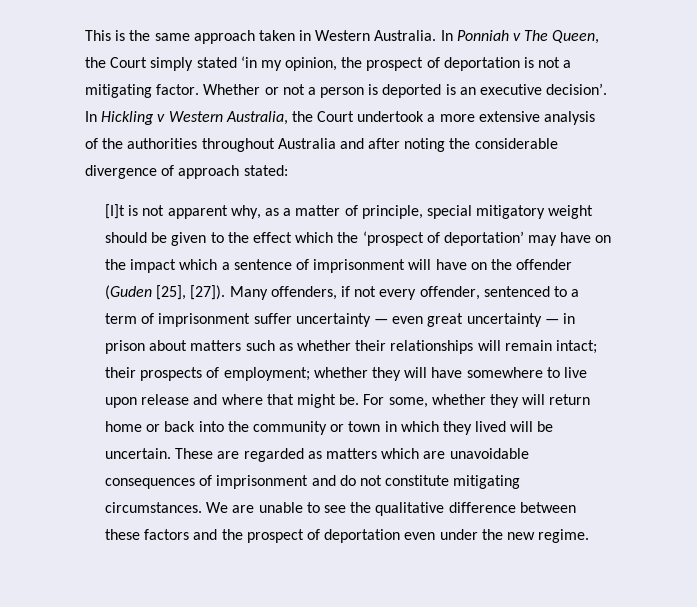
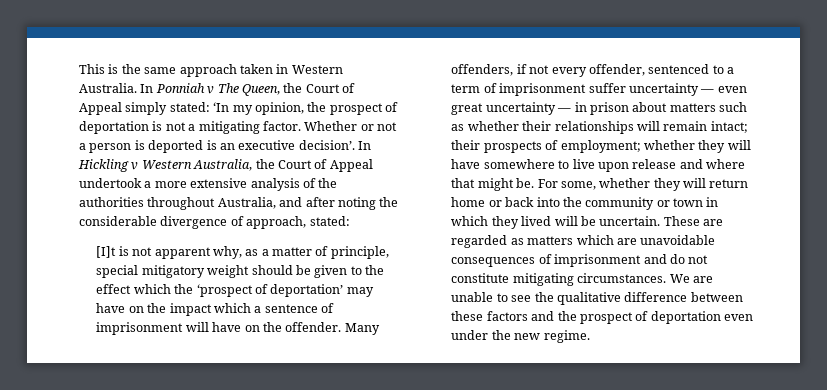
- In Ponniah v The Queen, the Court simply stated ‘in my opinion, the prospect of deportation is not a mitigating factor.
+ In Ponniah v The Queen, the Court of Appeal simply stated: ‘In my opinion, the prospect of deportation is not a mitigating factor.
- In Hickling v Western Australia, the Court undertook a more extensive analysis of the authorities throughout Australia and after noting the considerable divergence of approach stated:
+ In Hickling v Western Australia, the Court of Appeal undertook a more extensive analysis of the authorities throughout Australia, and after noting the considerable divergence of approach, stated:
- [I]t is not apparent why, as a matter of principle, special mitigatory weight should be given to the effect which the ‘prospect of deportation’ may have on the impact which a sentence of imprisonment will have on the offender (Guden [25], [27]).
+ [I]t is not apparent why, as a matter of principle, special mitigatory weight should be given to the effect which the ‘prospect of deportation’ may have on the impact which a sentence of imprisonment will have on the offender.

